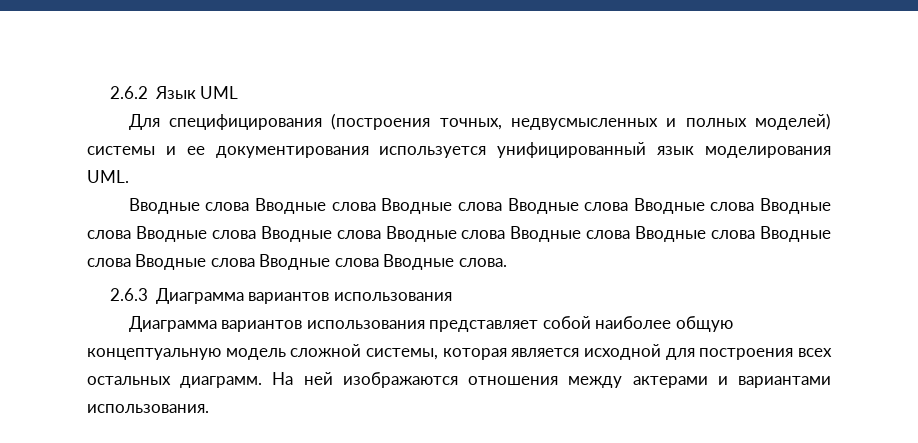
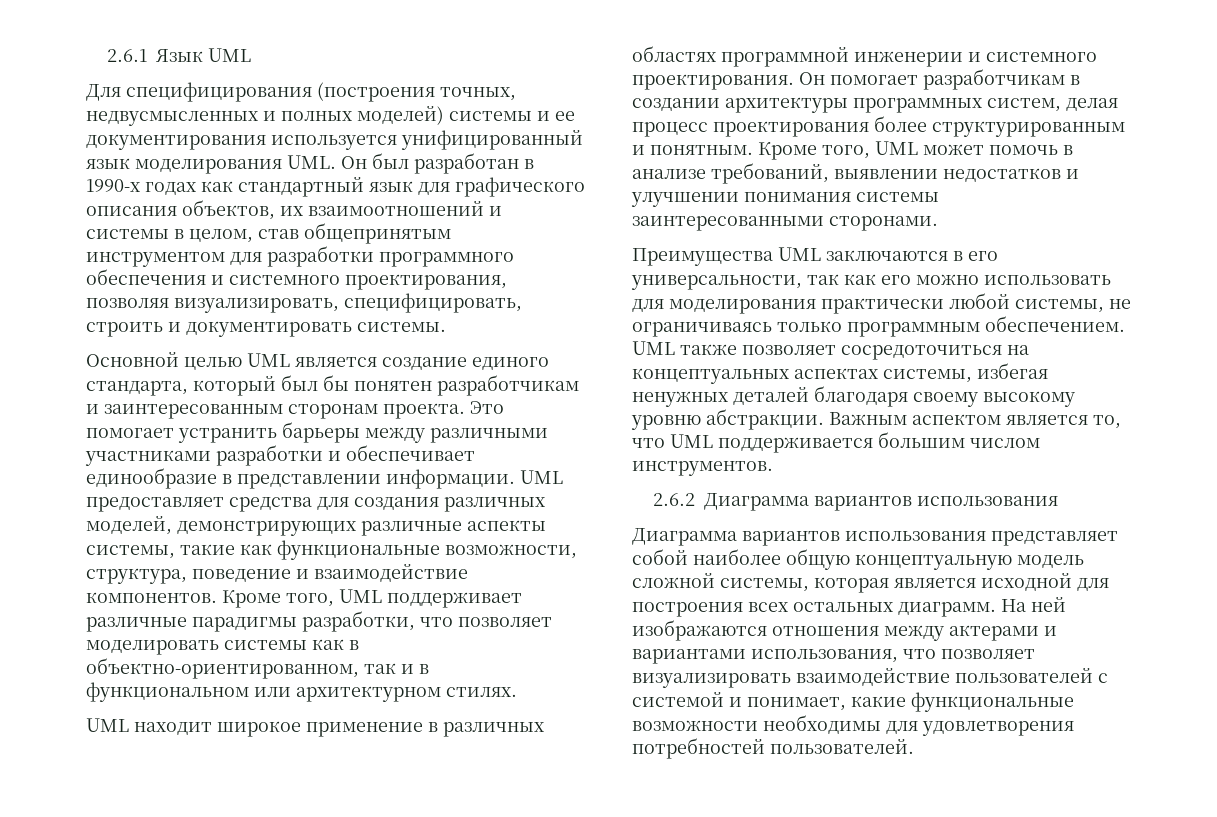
- 2.6.2 Язык UML
+ 2.6.1 Язык UML
- Для специфицирования (построения точных, недвусмысленных и полных моделей) системы и ее документирования используется унифицированный язык моделирования UML.
- Вводные слова Вводные слова Вводные слова Вводные слова Вводные слова Вводные слова Вводные слова Вводные слова Вводные слова Вводные слова Вводные слова Вводные слова Вводные слова Вводные слова Вводные слова.
- 2.6.3 Диаграмма вариантов использования
+ Для специфицирования (построения точных, недвусмысленных и полных моделей) системы и ее документирования используется унифицированный язык моделирования UML. Он был разработан в 1990-х годах как стандартный язык для графического описания объектов, их взаимоотношений и системы в целом, став общепринятым инструментом для разработки программного обеспечения и системного проектирования, позволяя визуализировать, специфицировать, строить и документировать системы.
+ Основной целью UML является создание единого стандарта, который был бы понятен разработчикам и заинтересованным сторонам проекта. Это помогает устранить барьеры между различными участниками разработки и обеспечивает единообразие в представлении информации. UML предоставляет средства для создания различных моделей, демонстрирующих различные аспекты системы, такие как функциональные возможности, структура, поведение и взаимодействие компонентов. Кроме того, UML поддерживает различные парадигмы разработки, что позволяет моделировать системы как в объектно-ориентированном, так и в функциональном или архитектурном стилях.
+ UML находит широкое применение в различных областях программной инженерии и системного проектирования. Он помогает разработчикам в создании архитектуры программных систем, делая процесс проектирования более структурированным и понятным. Кроме того, UML может помочь в анализе требований, выявлении недостатков и улучшении понимания системы заинтересованными сторонами.
+ Преимущества UML заключаются в его универсальности, так как его можно использовать для моделирования практически любой системы, не ограничиваясь только программным обеспечением. UML также позволяет сосредоточиться на концептуальных аспектах системы, избегая ненужных деталей благодаря своему высокому уровню абстракции. Важным аспектом является то, что UML поддерживается большим числом инструментов.
+ 2.6.2 Диаграмма вариантов использования
- На ней изображаются отношения между актерами и вариантами использования.
+ На ней изображаются отношения между актерами и вариантами использования, что позволяет визуализировать взаимодействие пользователей с системой и понимает, какие функциональные возможности необходимы для удовлетворения потребностей пользователей.

